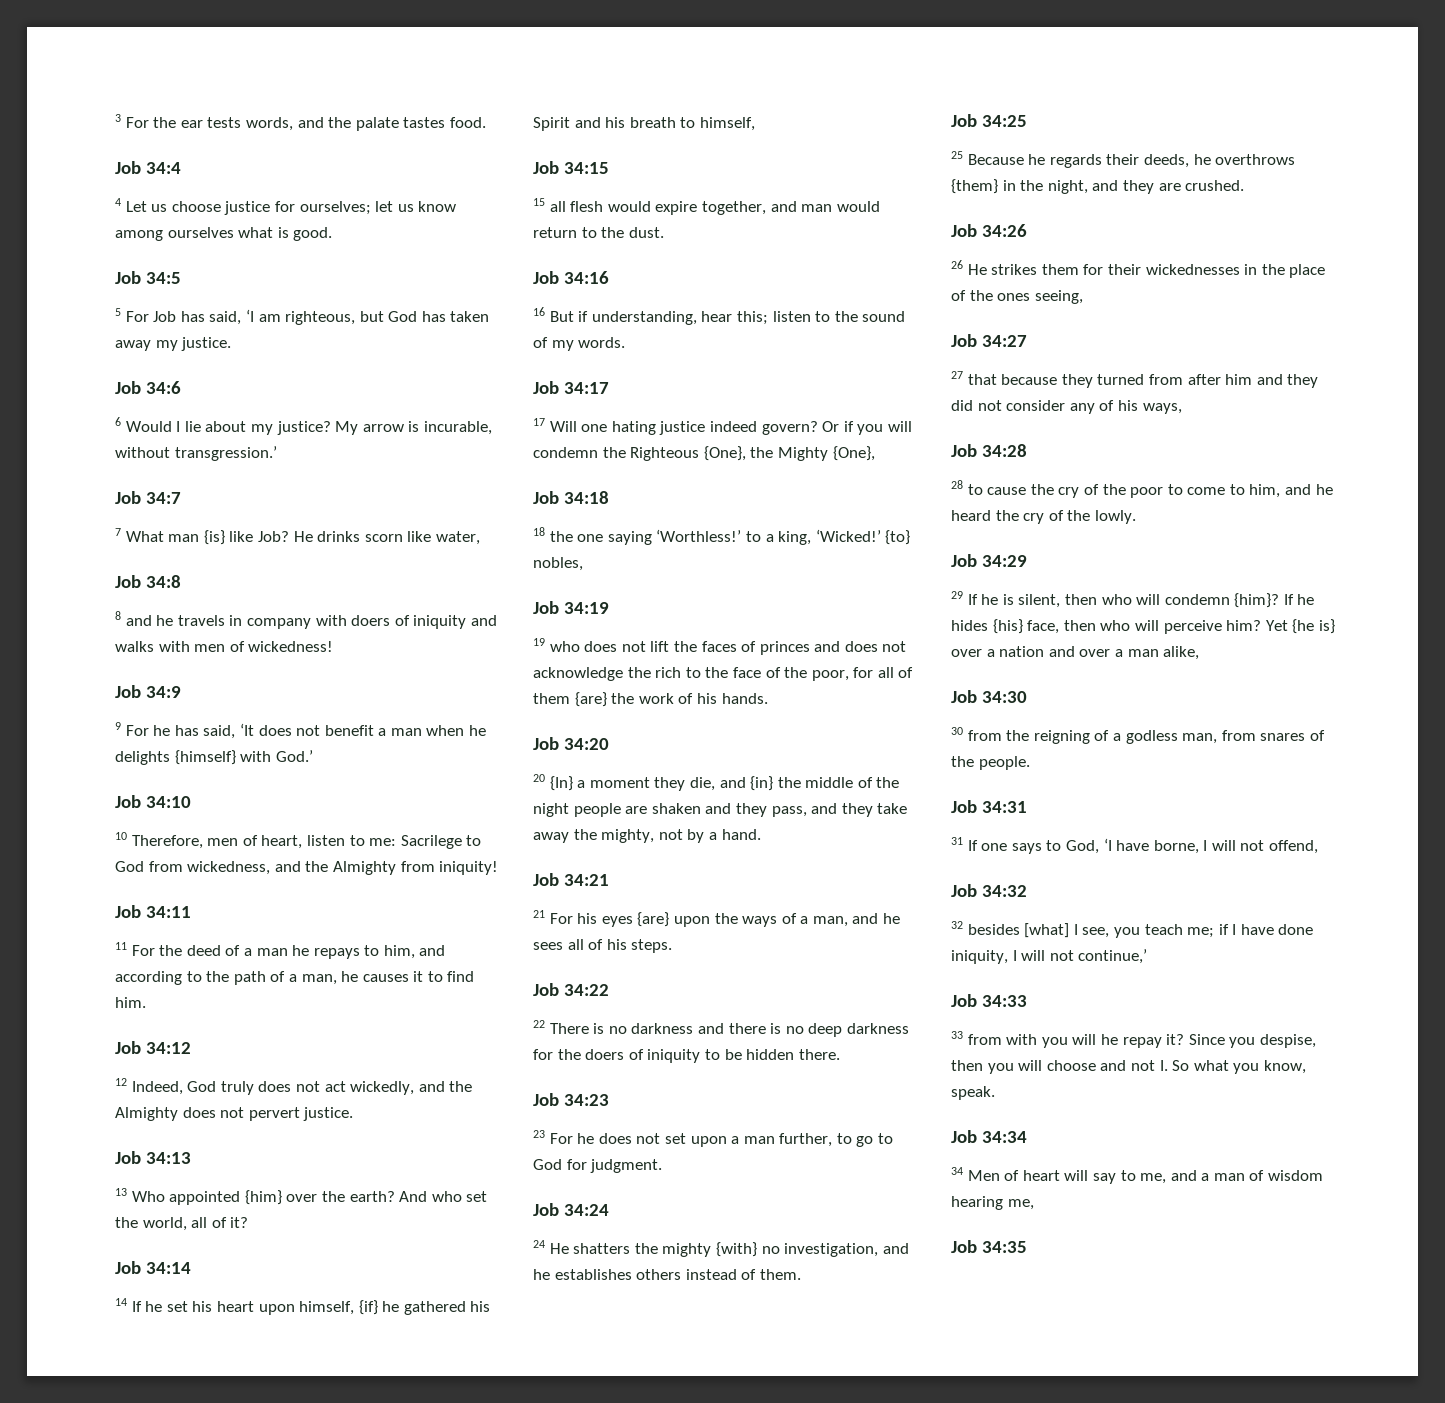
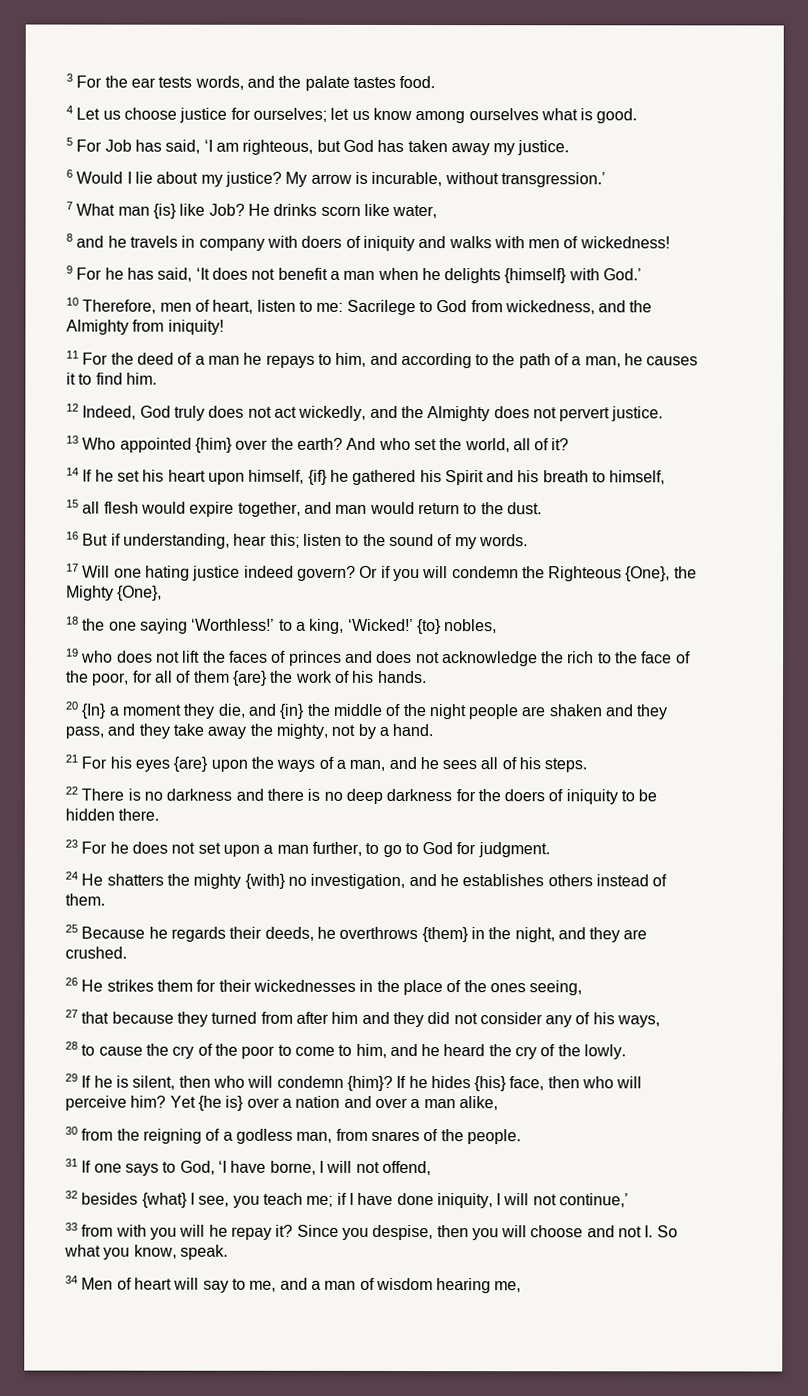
- Job 34:4
- Job 34:5
- Job 34:6
- Job 34:7
- Job 34:8
- Job 34:9
- Job 34:10
- Job 34:11
- Job 34:12
- Job 34:13
- Job 34:14
- Job 34:15
- Job 34:16
- Job 34:17
- Job 34:18
- Job 34:19
- Job 34:20
- Job 34:21
- Job 34:22
- Job 34:23
- Job 34:24
- Job 34:25
- Job 34:26
- Job 34:27
- Job 34:28
- Job 34:29
- Job 34:30
- Job 34:31
- Job 34:32
- 32 besides [what] I see, you teach me; if I have done iniquity, I will not continue,’
+ 32 besides {what} I see, you teach me; if I have done iniquity, I will not continue,’
- Job 34:33
- Job 34:34
- Job 34:35

